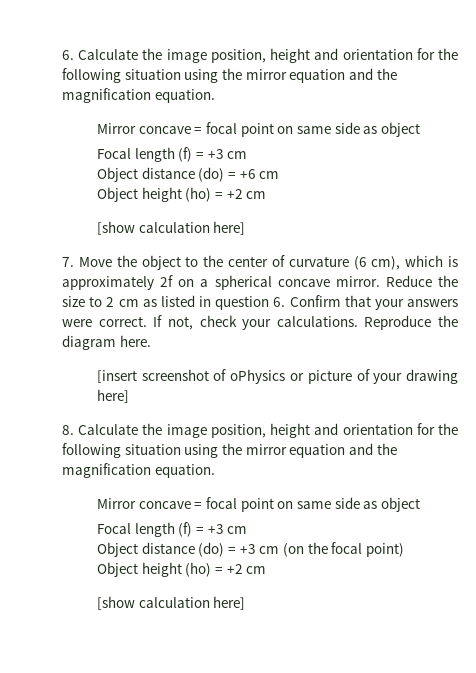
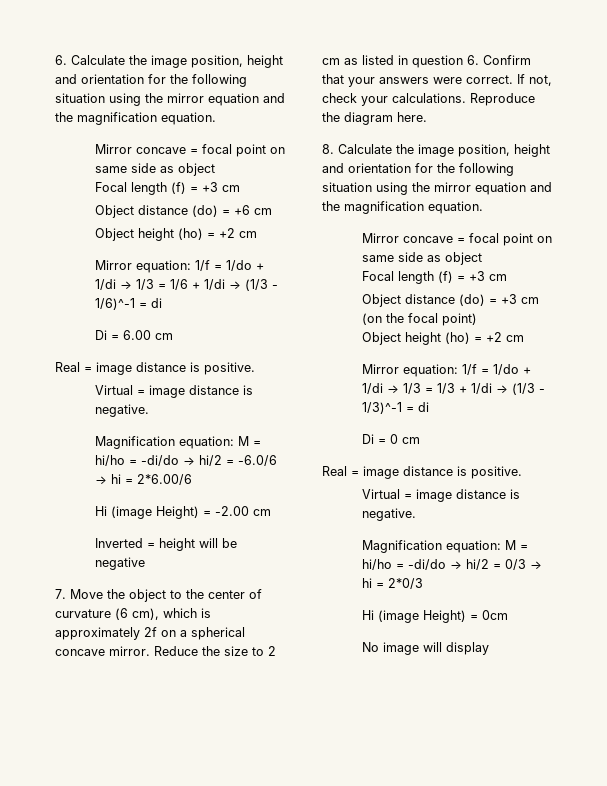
  Object distance (do) = +6 cm
  Object height (ho) = +2 cm
- [show calculation here]
+ Mirror equation: 1/f = 1/do + 1/di → 1/3 = 1/6 + 1/di → (1/3 - 1/6)^-1 = di
+ Di = 6.00 cm
+ Real = image distance is positive.
+ Virtual = image distance is negative.
+ Magnification equation: M = hi/ho = -di/do → hi/2 = -6.0/6 → hi = 2*6.00/6
+ Hi (image Height) = -2.00 cm
+ Inverted = height will be negative
- [insert screenshot of oPhysics or picture of your drawing here]
  Object distance (do) = +3 cm (on the focal point)
  Object height (ho) = +2 cm
- [show calculation here]
+ Mirror equation: 1/f = 1/do + 1/di → 1/3 = 1/3 + 1/di → (1/3 - 1/3)^-1 = di
+ Di = 0 cm
+ Real = image distance is positive.
+ Virtual = image distance is negative.
+ Magnification equation: M = hi/ho = -di/do → hi/2 = 0/3 → hi = 2*0/3
+ Hi (image Height) = 0cm
+ No image will display

